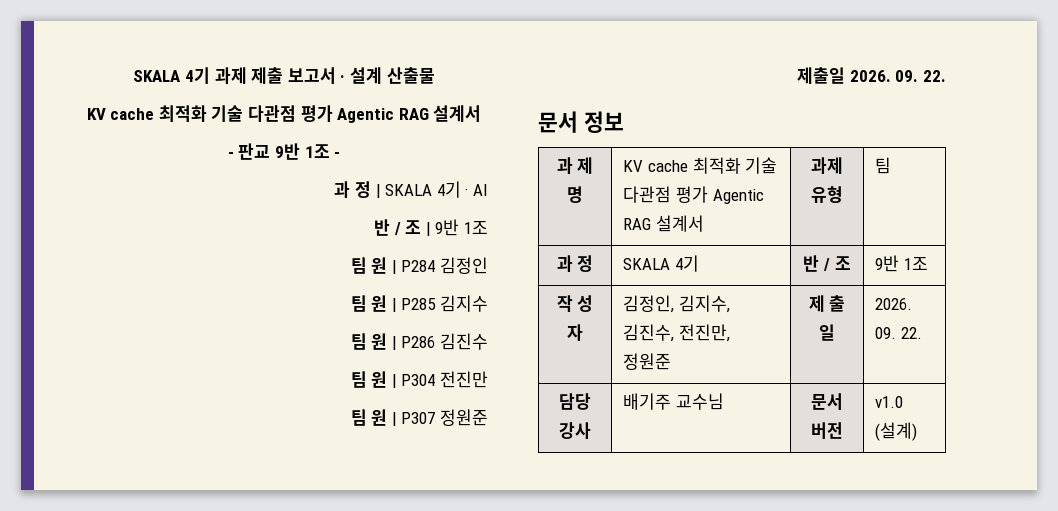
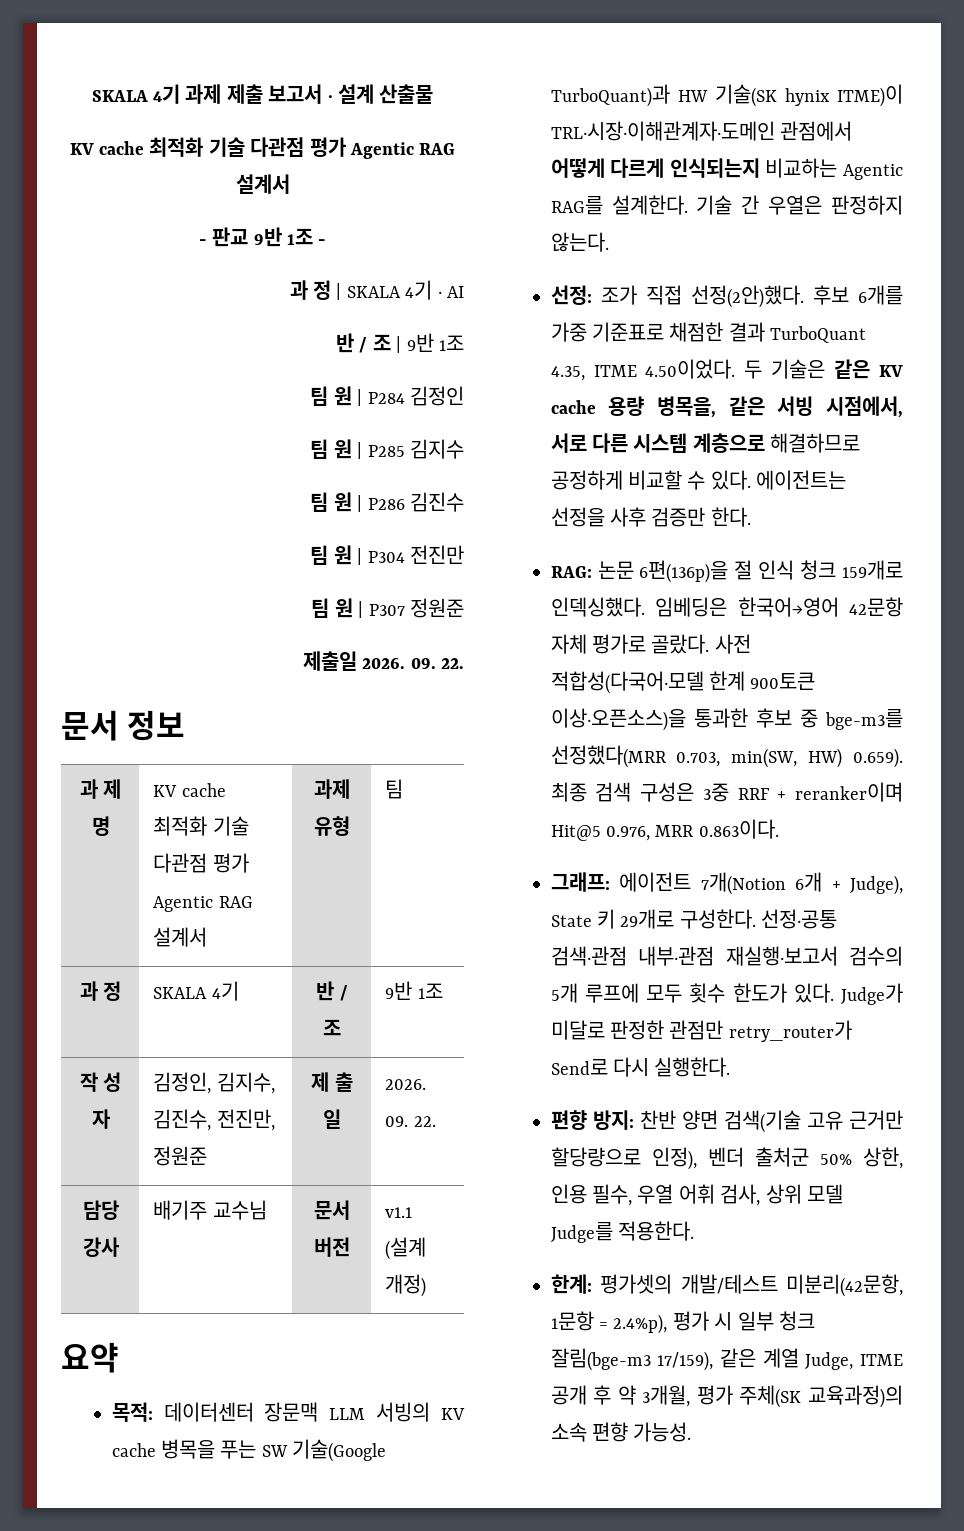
- 담당 강사 | 배기주 교수님 | 문서 버전 | v1.0 (설계)
+ 담당 강사 | 배기주 교수님 | 문서 버전 | v1.1 (설계 개정)
+ 요약
+ 목적: 데이터센터 장문맥 LLM 서빙의 KV cache 병목을 푸는 SW 기술(Google TurboQuant)과 HW 기술(SK hynix ITME)이 TRL·시장·이해관계자·도메인 관점에서 어떻게 다르게 인식되는지 비교하는 Agentic RAG를 설계한다. 기술 간 우열은 판정하지 않는다.
+ 선정: 조가 직접 선정(2안)했다. 후보 6개를 가중 기준표로 채점한 결과 TurboQuant 4.35, ITME 4.50이었다. 두 기술은 같은 KV cache 용량 병목을, 같은 서빙 시점에서, 서로 다른 시스템 계층으로 해결하므로 공정하게 비교할 수 있다. 에이전트는 선정을 사후 검증만 한다.
+ RAG: 논문 6편(136p)을 절 인식 청크 159개로 인덱싱했다. 임베딩은 한국어→영어 42문항 자체 평가로 골랐다. 사전 적합성(다국어·모델 한계 900토큰 이상·오픈소스)을 통과한 후보 중 bge-m3를 선정했다(MRR 0.703, min(SW, HW) 0.659). 최종 검색 구성은 3중 RRF + reranker이며 Hit@5 0.976, MRR 0.863이다.
+ 그래프: 에이전트 7개(Notion 6개 + Judge), State 키 29개로 구성한다. 선정·공통 검색·관점 내부·관점 재실행·보고서 검수의 5개 루프에 모두 횟수 한도가 있다. Judge가 미달로 판정한 관점만 retry_router가 Send로 다시 실행한다.
+ 편향 방지: 찬반 양면 검색(기술 고유 근거만 할당량으로 인정), 벤더 출처군 50% 상한, 인용 필수, 우열 어휘 검사, 상위 모델 Judge를 적용한다.
+ 한계: 평가셋의 개발/테스트 미분리(42문항, 1문항 = 2.4%p), 평가 시 일부 청크 잘림(bge-m3 17/159), 같은 계열 Judge, ITME 공개 후 약 3개월, 평가 주체(SK 교육과정)의 소속 편향 가능성.

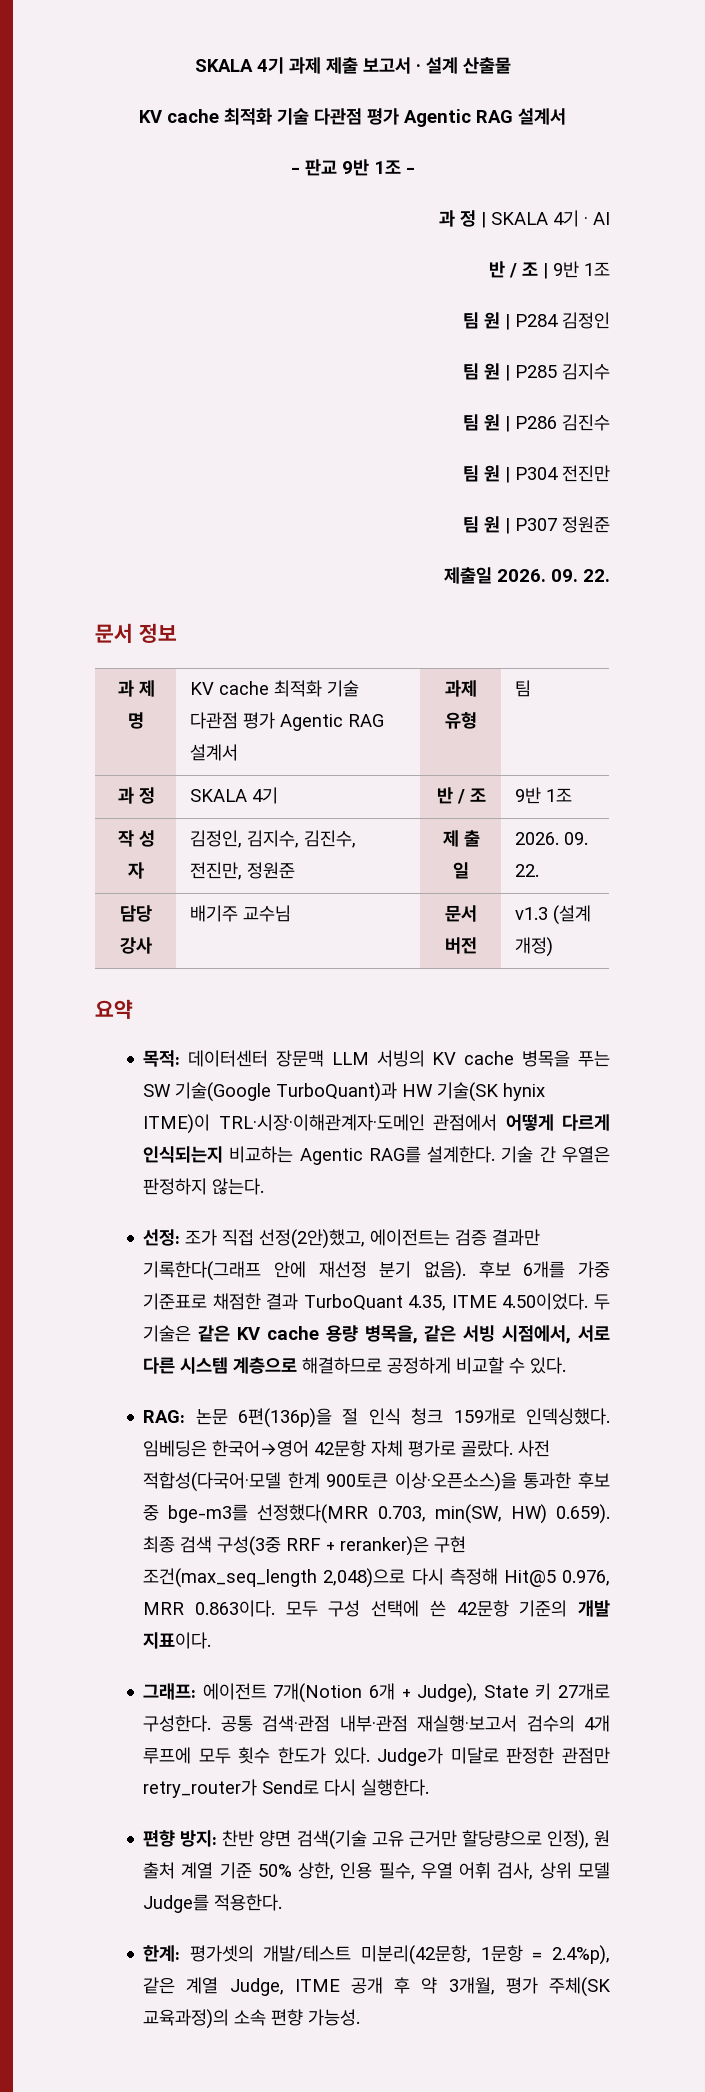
- 담당 강사 | 배기주 교수님 | 문서 버전 | v1.1 (설계 개정)
+ 담당 강사 | 배기주 교수님 | 문서 버전 | v1.3 (설계 개정)
- 선정: 조가 직접 선정(2안)했다.
+ 선정: 조가 직접 선정(2안)했고, 에이전트는 검증 결과만 기록한다(그래프 안에 재선정 분기 없음).
- 에이전트는 선정을 사후 검증만 한다.
- 사전 적합성(다국어·모델 한계 900토큰 이상·오픈소스)을 통과한 후보 중 bge-m3를 선정했다(MRR 0.703, min(SW, HW) 0.659). 최종 검색 구성은 3중 RRF + reranker이며 Hit@5 0.976, MRR 0.863이다.
+ 사전 적합성(다국어·모델 한계 900토큰 이상·오픈소스)을 통과한 후보 중 bge-m3를 선정했다(MRR 0.703, min(SW, HW) 0.659). 최종 검색 구성(3중 RRF + reranker)은 구현 조건(max_seq_length 2,048)으로 다시 측정해 Hit@5 0.976, MRR 0.863이다. 모두 구성 선택에 쓴 42문항 기준의 개발 지표이다.
- 그래프: 에이전트 7개(Notion 6개 + Judge), State 키 29개로 구성한다. 선정·공통 검색·관점 내부·관점 재실행·보고서 검수의 5개 루프에 모두 횟수 한도가 있다.
+ 그래프: 에이전트 7개(Notion 6개 + Judge), State 키 27개로 구성한다. 공통 검색·관점 내부·관점 재실행·보고서 검수의 4개 루프에 모두 횟수 한도가 있다.
- 편향 방지: 찬반 양면 검색(기술 고유 근거만 할당량으로 인정), 벤더 출처군 50% 상한, 인용 필수, 우열 어휘 검사, 상위 모델 Judge를 적용한다.
+ 편향 방지: 찬반 양면 검색(기술 고유 근거만 할당량으로 인정), 원 출처 계열 기준 50% 상한, 인용 필수, 우열 어휘 검사, 상위 모델 Judge를 적용한다.
- 한계: 평가셋의 개발/테스트 미분리(42문항, 1문항 = 2.4%p), 평가 시 일부 청크 잘림(bge-m3 17/159), 같은 계열 Judge, ITME 공개 후 약 3개월, 평가 주체(SK 교육과정)의 소속 편향 가능성.
+ 한계: 평가셋의 개발/테스트 미분리(42문항, 1문항 = 2.4%p), 같은 계열 Judge, ITME 공개 후 약 3개월, 평가 주체(SK 교육과정)의 소속 편향 가능성.

